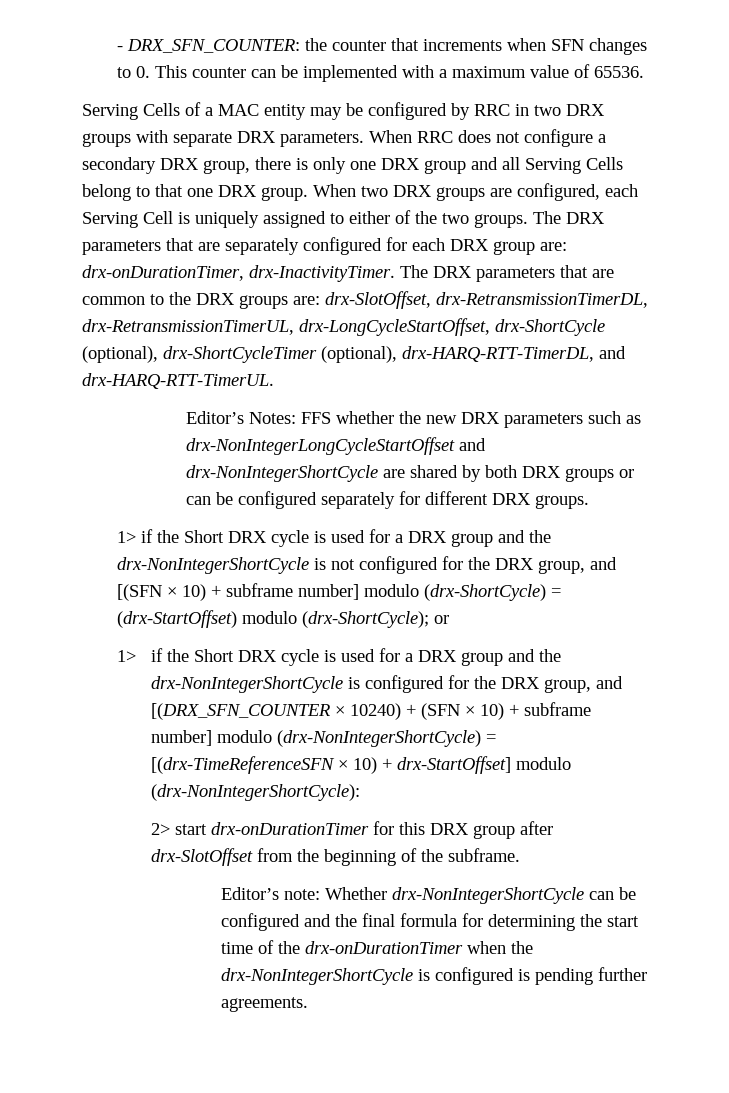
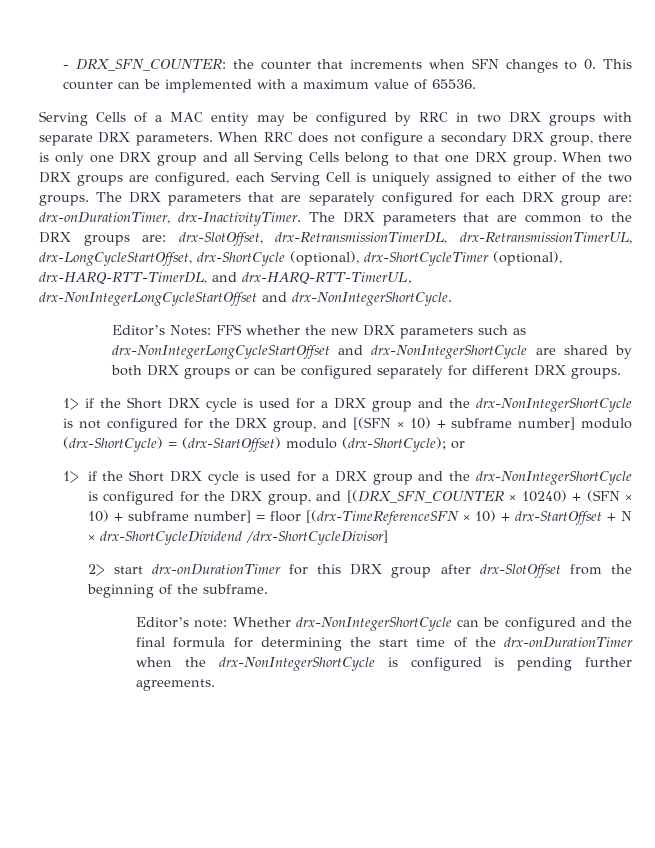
- The DRX parameters that are common to the DRX groups are: drx-SlotOffset, drx-RetransmissionTimerDL, drx-RetransmissionTimerUL, drx-LongCycleStartOffset, drx-ShortCycle (optional), drx-ShortCycleTimer (optional), drx-HARQ-RTT-TimerDL, and drx-HARQ-RTT-TimerUL.
+ The DRX parameters that are common to the DRX groups are: drx-SlotOffset, drx-RetransmissionTimerDL, drx-RetransmissionTimerUL, drx-LongCycleStartOffset, drx-ShortCycle (optional), drx-ShortCycleTimer (optional), drx-HARQ-RTT-TimerDL, and drx-HARQ-RTT-TimerUL, drx-NonIntegerLongCycleStartOffset and drx-NonIntegerShortCycle.
- 1> if the Short DRX cycle is used for a DRX group and the drx-NonIntegerShortCycle is configured for the DRX group, and [(DRX_SFN_COUNTER × 10240) + (SFN × 10) + subframe number] modulo (drx-NonIntegerShortCycle) = [(drx-TimeReferenceSFN × 10) + drx-StartOffset] modulo (drx-NonIntegerShortCycle):
+ 1> if the Short DRX cycle is used for a DRX group and the drx-NonIntegerShortCycle is configured for the DRX group, and [(DRX_SFN_COUNTER × 10240) + (SFN × 10) + subframe number] = floor [(drx-TimeReferenceSFN × 10) + drx-StartOffset + N × drx-ShortCycleDividend /drx-ShortCycleDivisor]

